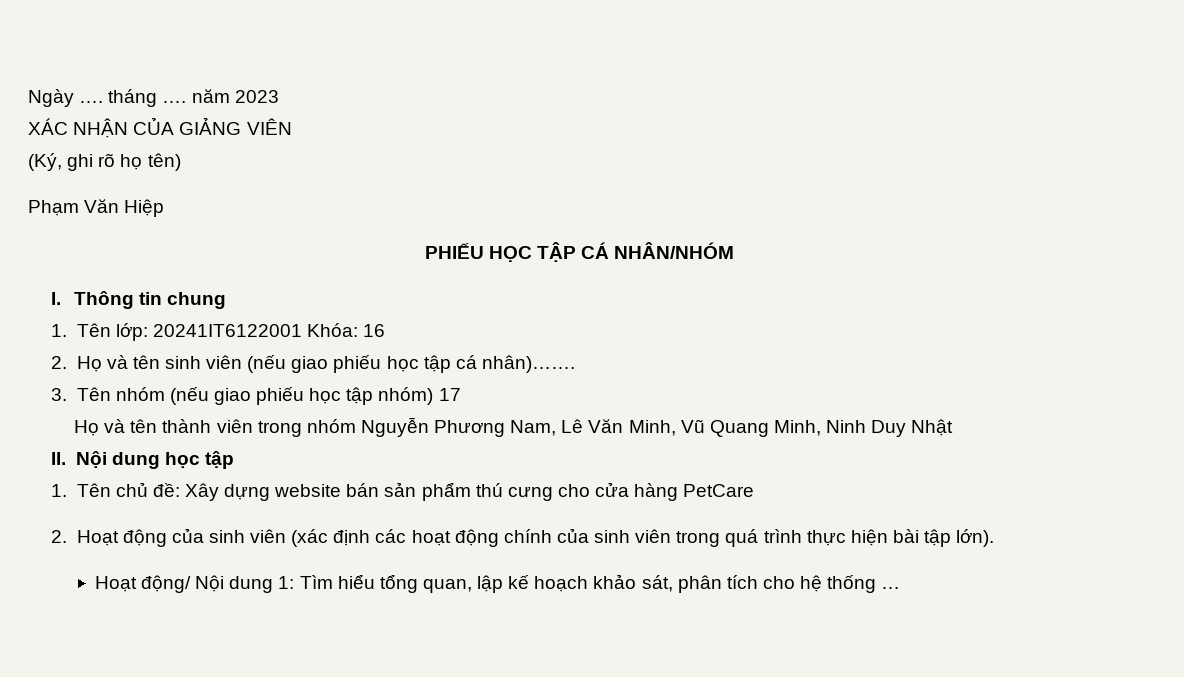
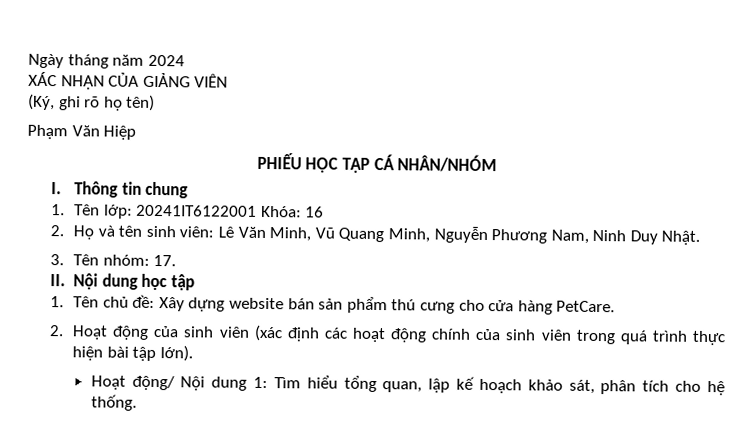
- Ngày …. tháng …. năm 2023
+ Ngày tháng năm 2024
- 2. Họ và tên sinh viên (nếu giao phiếu học tập cá nhân)…….
- 3. Tên nhóm (nếu giao phiếu học tập nhóm) 17
- Họ và tên thành viên trong nhóm Nguyễn Phương Nam, Lê Văn Minh, Vũ Quang Minh, Ninh Duy Nhật
+ 2. Họ và tên sinh viên: Lê Văn Minh, Vũ Quang Minh, Nguyễn Phương Nam, Ninh Duy Nhật.
+ 3. Tên nhóm: 17.
- 1. Tên chủ đề: Xây dựng website bán sản phẩm thú cưng cho cửa hàng PetCare
+ 1. Tên chủ đề: Xây dựng website bán sản phẩm thú cưng cho cửa hàng PetCare.
- Hoạt động/ Nội dung 1: Tìm hiểu tổng quan, lập kế hoạch khảo sát, phân tích cho hệ thống …
+ Hoạt động/ Nội dung 1: Tìm hiểu tổng quan, lập kế hoạch khảo sát, phân tích cho hệ thống.

